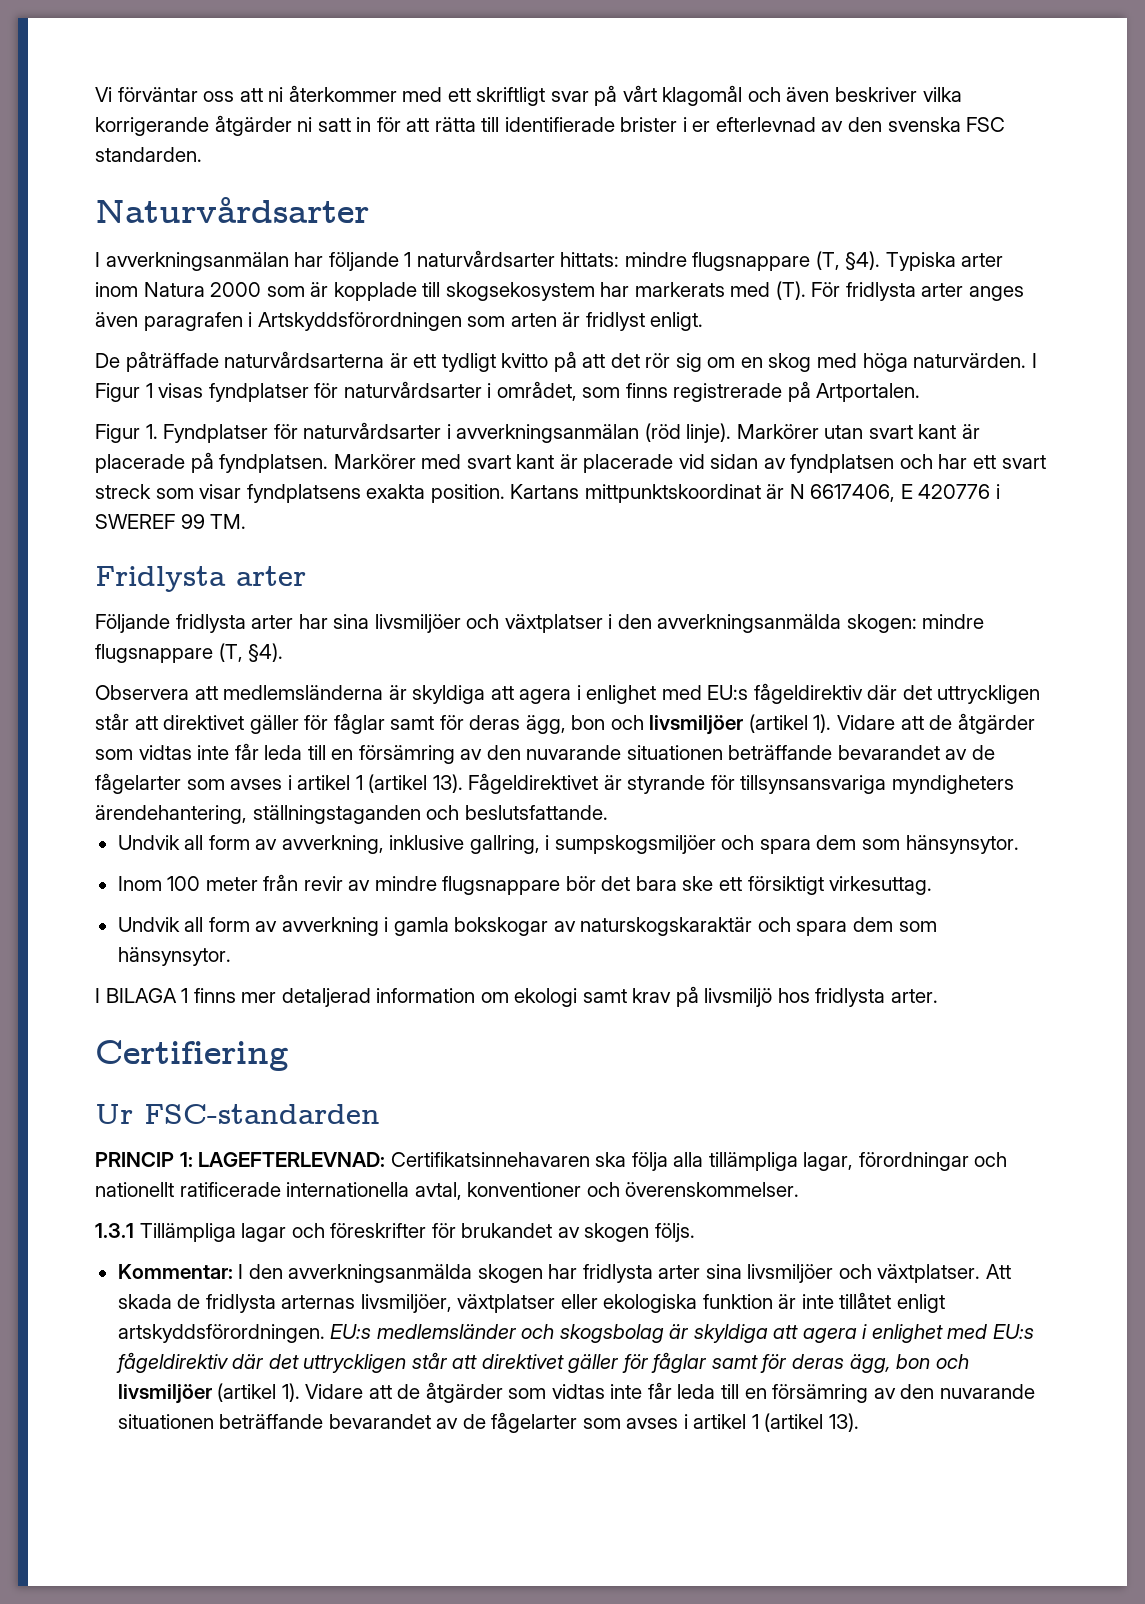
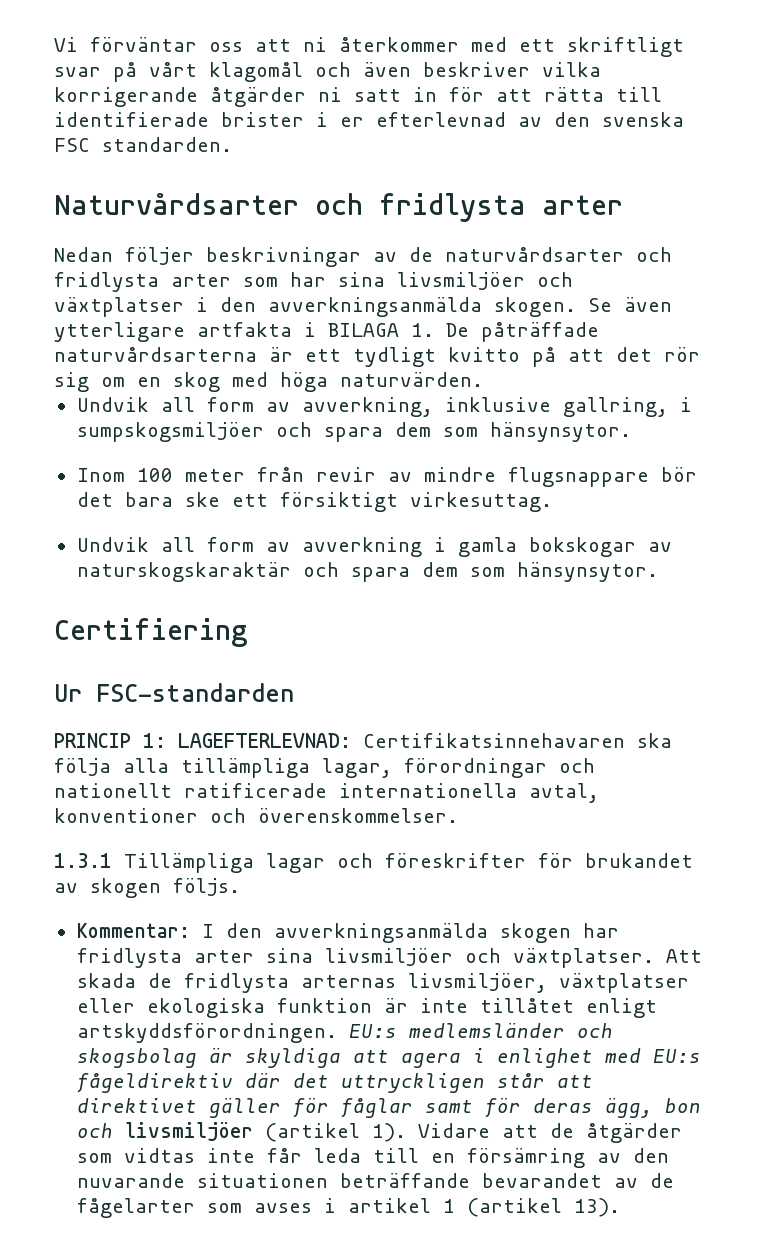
- Naturvårdsarter
- I avverkningsanmälan har följande 1 naturvårdsarter hittats: mindre flugsnappare (T, §4). Typiska arter inom Natura 2000 som är kopplade till skogsekosystem har markerats med (T). För fridlysta arter anges även paragrafen i Artskyddsförordningen som arten är fridlyst enligt.
- De påträffade naturvårdsarterna är ett tydligt kvitto på att det rör sig om en skog med höga naturvärden. I Figur 1 visas fyndplatser för naturvårdsarter i området, som finns registrerade på Artportalen.
- Figur 1. Fyndplatser för naturvårdsarter i avverkningsanmälan (röd linje). Markörer utan svart kant är placerade på fyndplatsen. Markörer med svart kant är placerade vid sidan av fyndplatsen och har ett svart streck som visar fyndplatsens exakta position. Kartans mittpunktskoordinat är N 6617406, E 420776 i SWEREF 99 TM.
- Fridlysta arter
- Följande fridlysta arter har sina livsmiljöer och växtplatser i den avverkningsanmälda skogen: mindre flugsnappare (T, §4).
- Observera att medlemsländerna är skyldiga att agera i enlighet med EU:s fågeldirektiv där det uttryckligen står att direktivet gäller för fåglar samt för deras ägg, bon och livsmiljöer (artikel 1). Vidare att de åtgärder som vidtas inte får leda till en försämring av den nuvarande situationen beträffande bevarandet av de fågelarter som avses i artikel 1 (artikel 13). Fågeldirektivet är styrande för tillsynsansvariga myndigheters ärendehantering, ställningstaganden och beslutsfattande.
+ Naturvårdsarter och fridlysta arter
+ Nedan följer beskrivningar av de naturvårdsarter och fridlysta arter som har sina livsmiljöer och växtplatser i den avverkningsanmälda skogen. Se även ytterligare artfakta i BILAGA 1. De påträffade naturvårdsarterna är ett tydligt kvitto på att det rör sig om en skog med höga naturvärden.
- I BILAGA 1 finns mer detaljerad information om ekologi samt krav på livsmiljö hos fridlysta arter.

